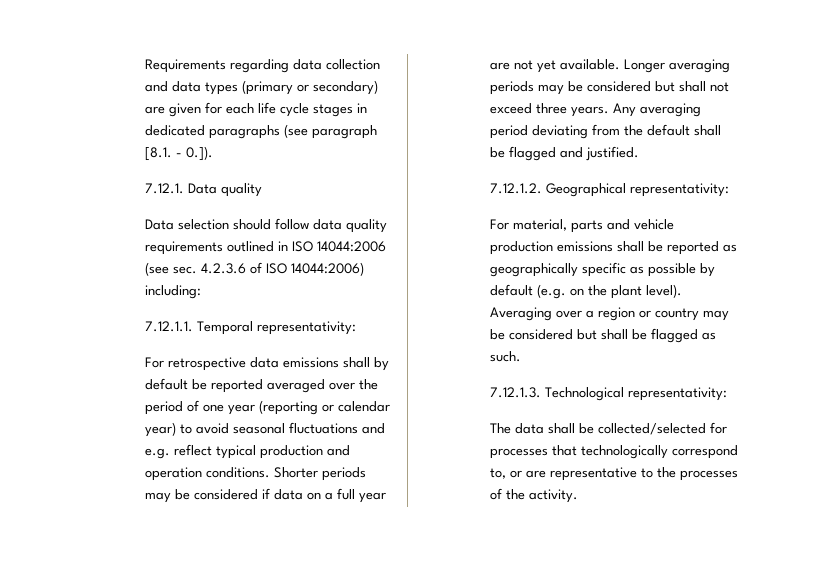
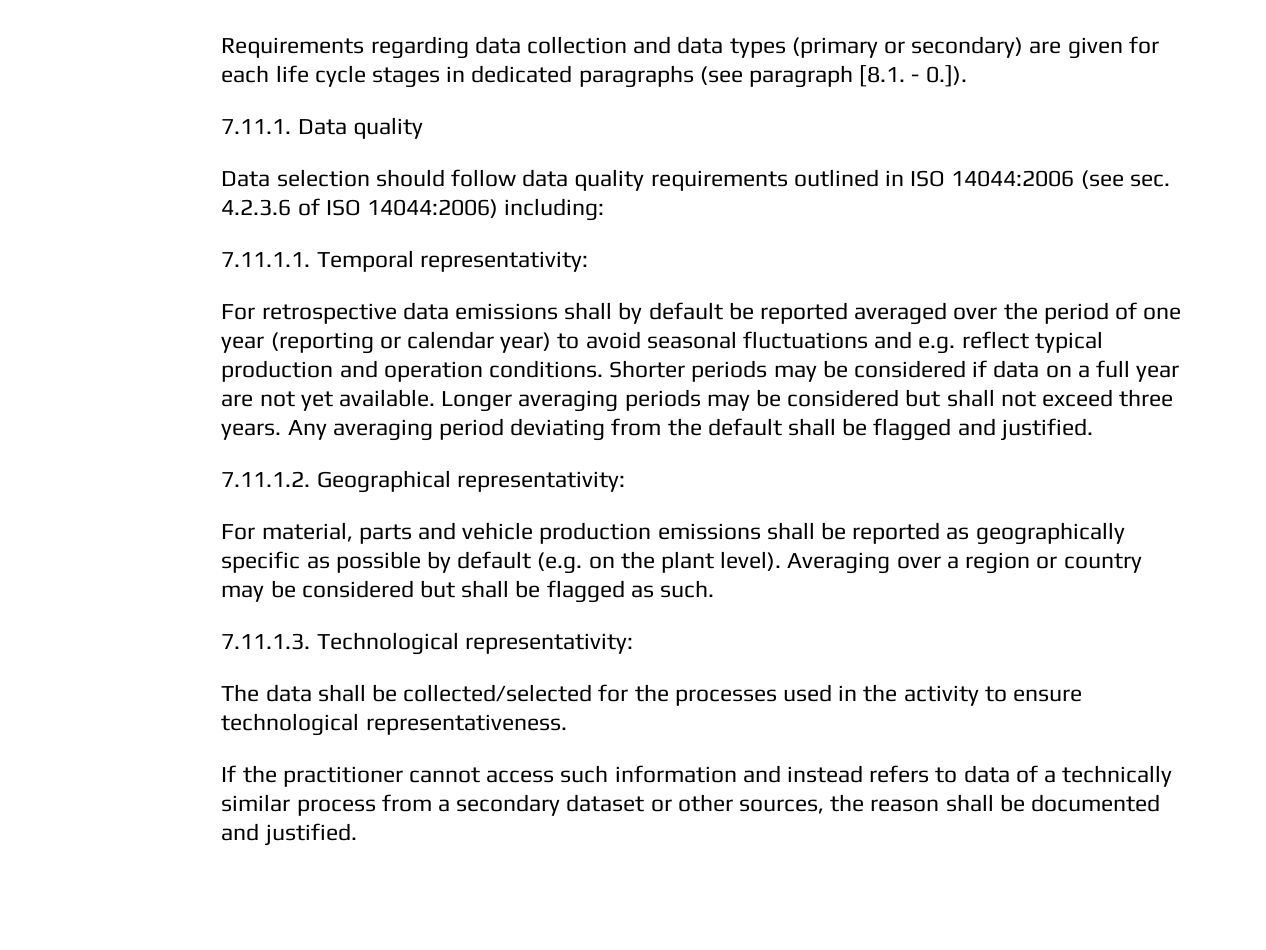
- 7.12.1. Data quality
+ 7.11.1. Data quality
- 7.12.1.1. Temporal representativity:
+ 7.11.1.1. Temporal representativity:
- 7.12.1.2. Geographical representativity:
+ 7.11.1.2. Geographical representativity:
- 7.12.1.3. Technological representativity:
+ 7.11.1.3. Technological representativity:
- The data shall be collected/selected for processes that technologically correspond to, or are representative to the processes of the activity.
+ The data shall be collected/selected for the processes used in the activity to ensure technological representativeness.
+ If the practitioner cannot access such information and instead refers to data of a technically similar process from a secondary dataset or other sources, the reason shall be documented and justified.

